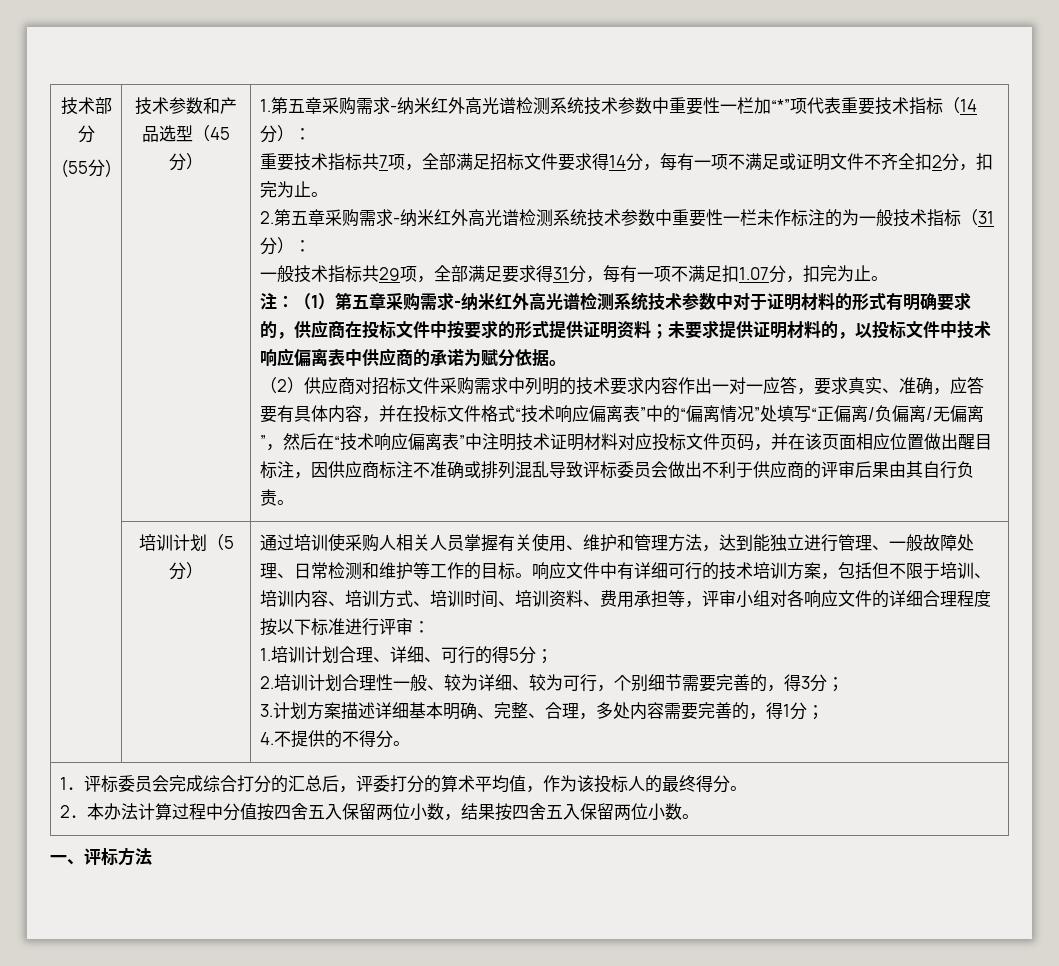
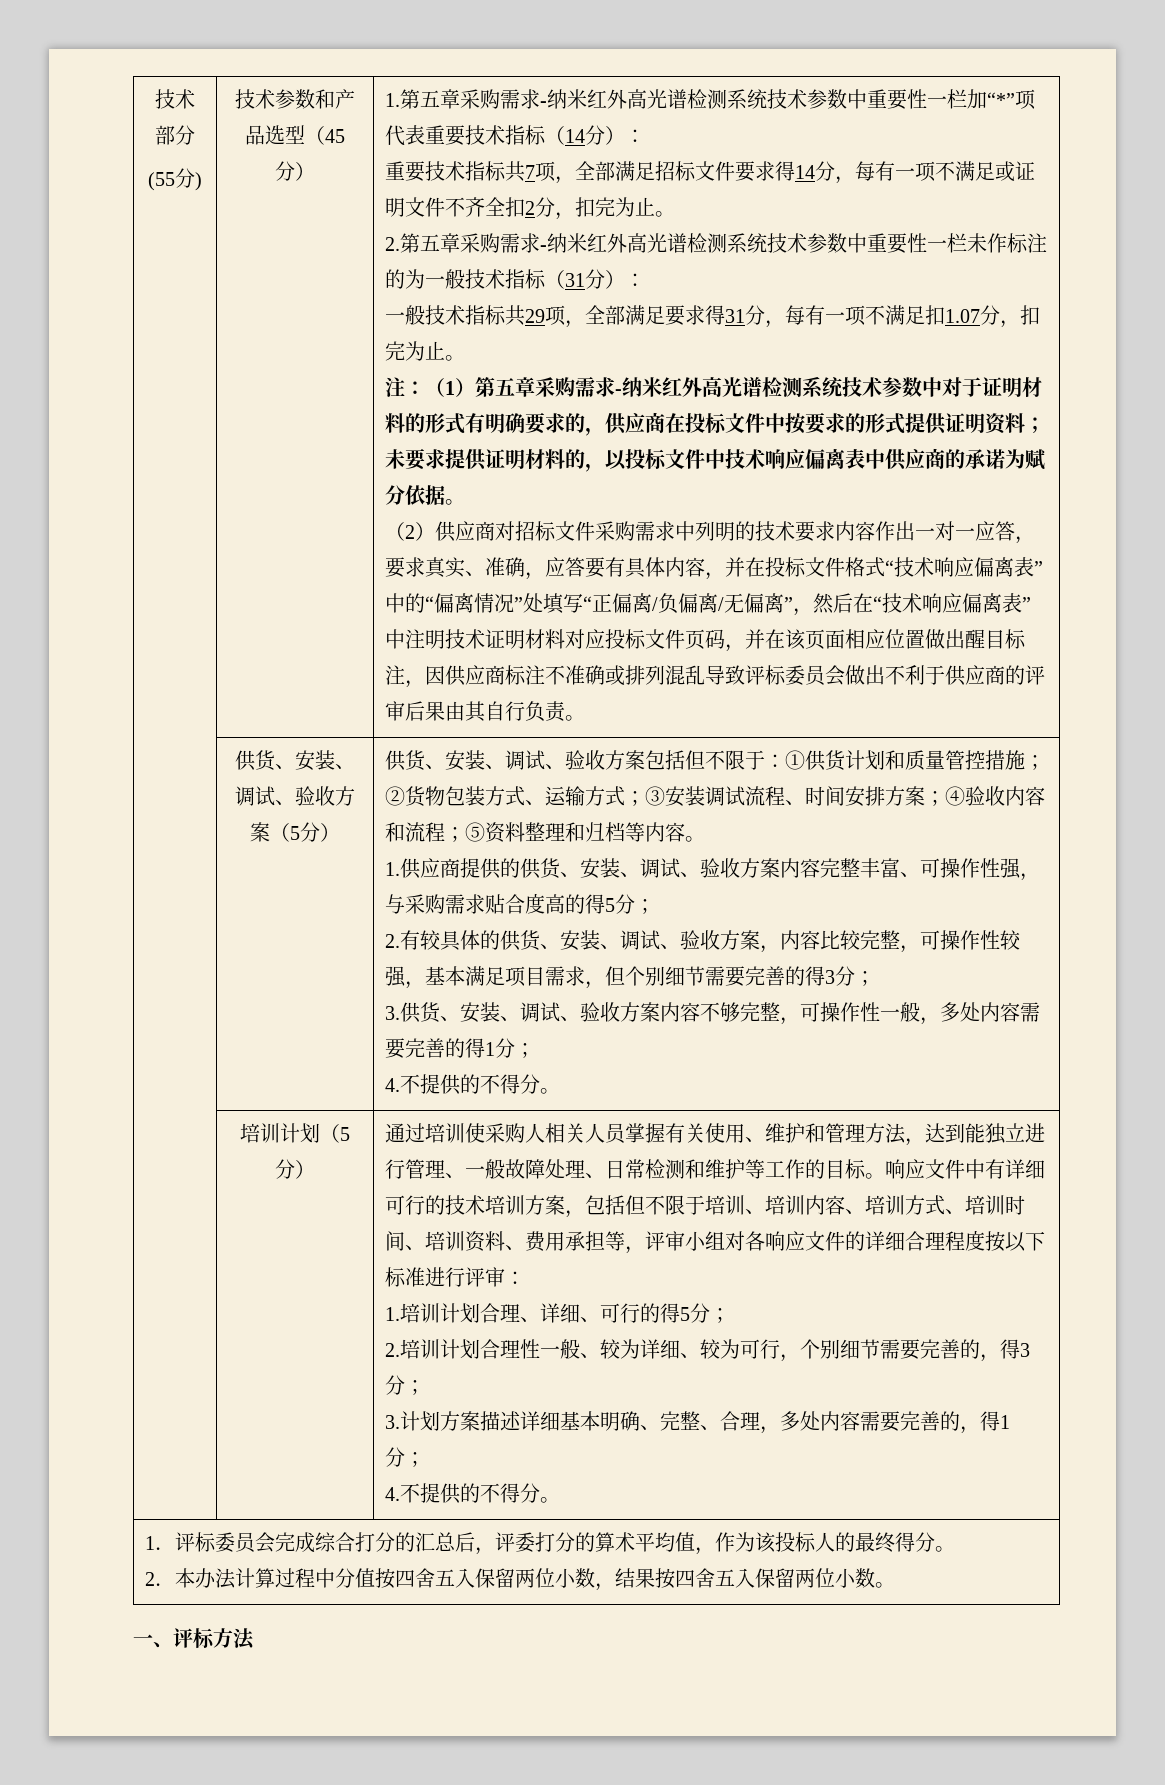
+ 供货、安装、调试、验收方案（5分） | 供货、安装、调试、验收方案包括但不限于：①供货计划和质量管控措施；②货物包装方式、运输方式；③安装调试流程、时间安排方案；④验收内容和流程；⑤资料整理和归档等内容。
+ 1.供应商提供的供货、安装、调试、验收方案内容完整丰富、可操作性强，与采购需求贴合度高的得5分；
+ 2.有较具体的供货、安装、调试、验收方案，内容比较完整，可操作性较强，基本满足项目需求，但个别细节需要完善的得3分；
+ 3.供货、安装、调试、验收方案内容不够完整，可操作性一般，多处内容需要完善的得1分；
+ 4.不提供的不得分。

